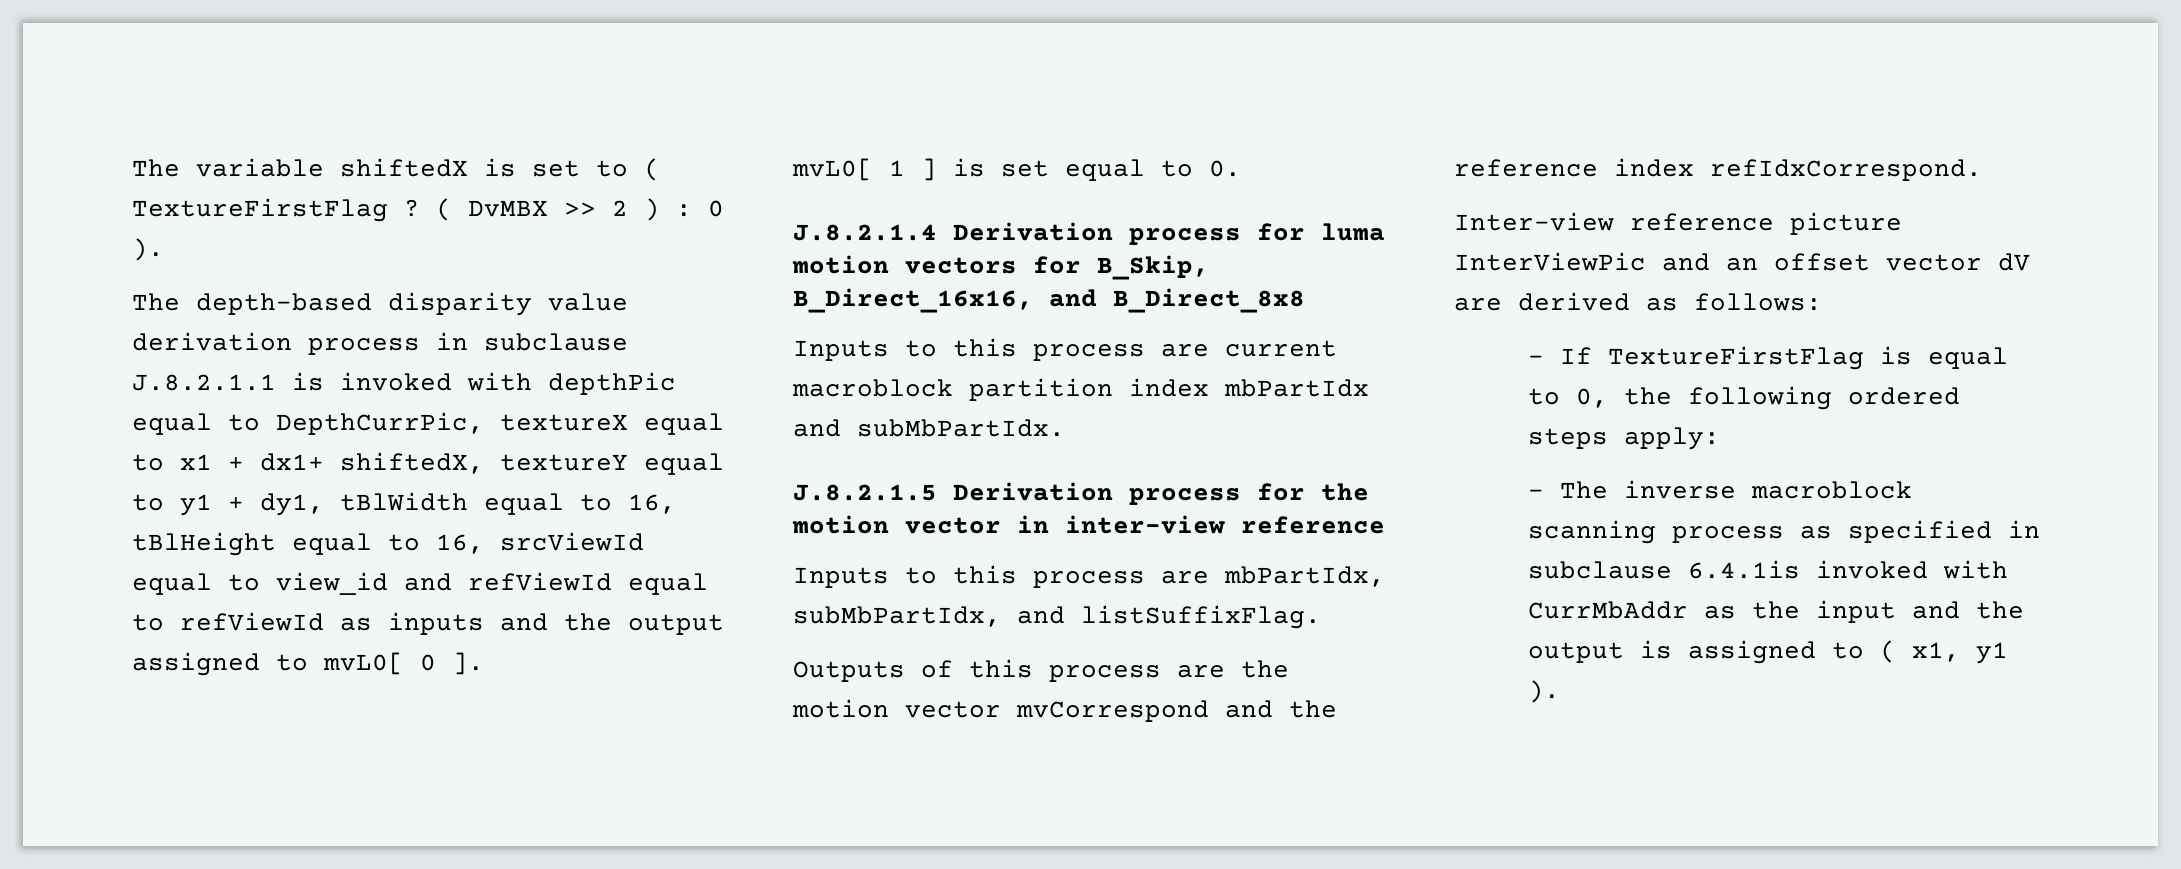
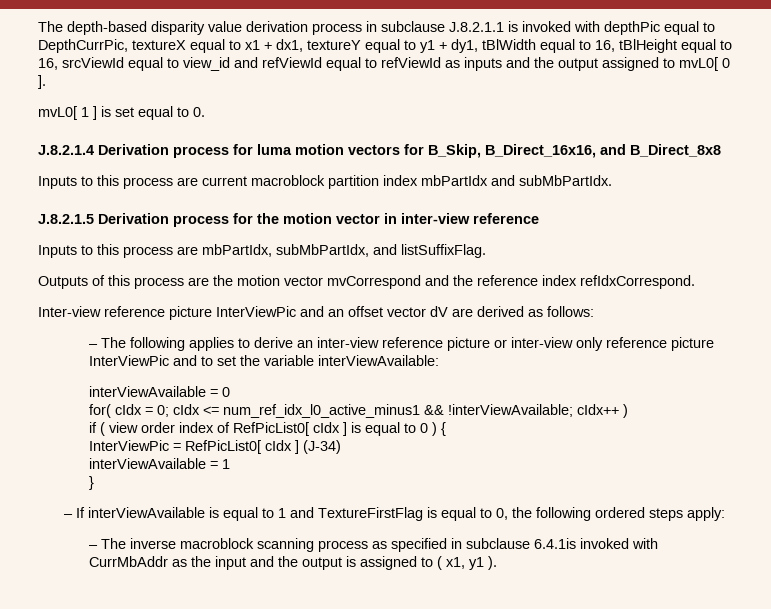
- The variable shiftedX is set to ( TextureFirstFlag ? ( DvMBX >> 2 ) : 0 ).
- The depth-based disparity value derivation process in subclause J.8.2.1.1 is invoked with depthPic equal to DepthCurrPic, textureX equal to x1 + dx1+ shiftedX, textureY equal to y1 + dy1, tBlWidth equal to 16, tBlHeight equal to 16, srcViewId equal to view_id and refViewId equal to refViewId as inputs and the output assigned to mvL0[ 0 ].
+ The depth-based disparity value derivation process in subclause J.8.2.1.1 is invoked with depthPic equal to DepthCurrPic, textureX equal to x1 + dx1, textureY equal to y1 + dy1, tBlWidth equal to 16, tBlHeight equal to 16, srcViewId equal to view_id and refViewId equal to refViewId as inputs and the output assigned to mvL0[ 0 ].
- – If TextureFirstFlag is equal to 0, the following ordered steps apply:
+ – The following applies to derive an inter-view reference picture or inter-view only reference picture InterViewPic and to set the variable interViewAvailable:
+ interViewAvailable = 0
+ for( cIdx = 0; cIdx <= num_ref_idx_l0_active_minus1 && !interViewAvailable; cIdx++ )
+ if ( view order index of RefPicList0[ cIdx ] is equal to 0 ) {
+ InterViewPic = RefPicList0[ cIdx ] (J-34)
+ interViewAvailable = 1
+ }
+ – If interViewAvailable is equal to 1 and TextureFirstFlag is equal to 0, the following ordered steps apply:

